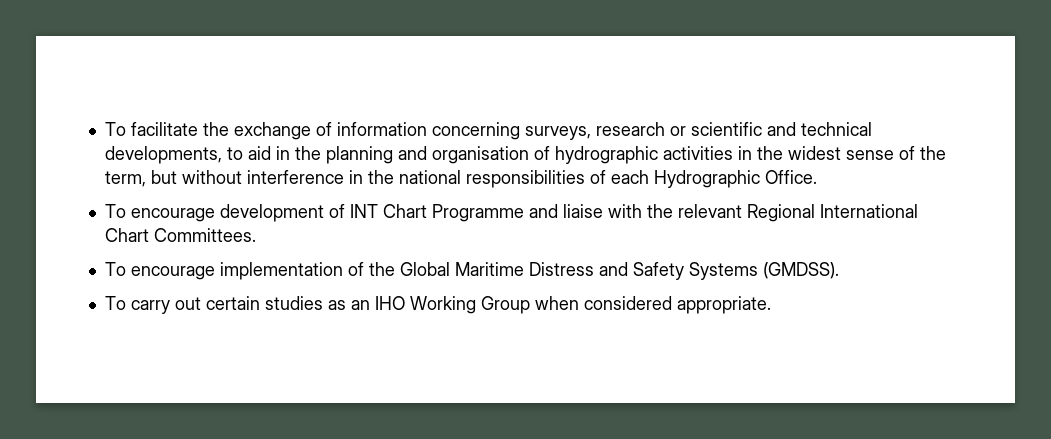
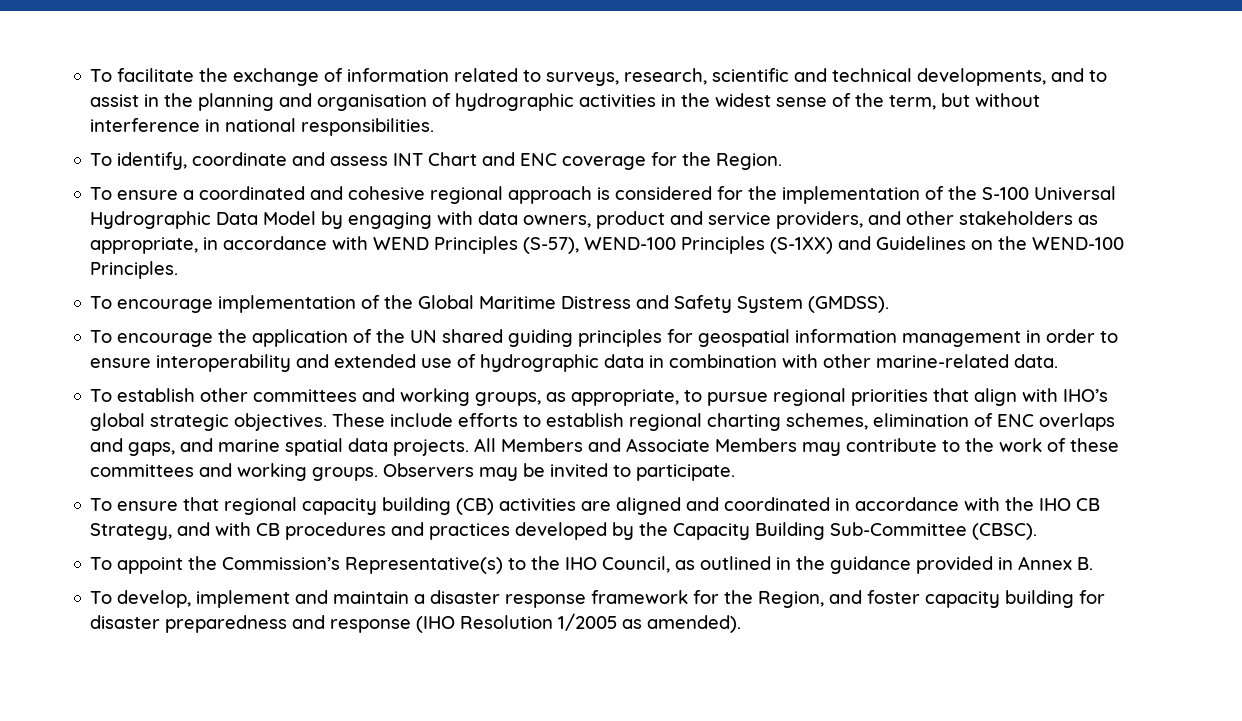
- To facilitate the exchange of information concerning surveys, research or scientific and technical developments, to aid in the planning and organisation of hydrographic activities in the widest sense of the term, but without interference in the national responsibilities of each Hydrographic Office.
- To encourage development of INT Chart Programme and liaise with the relevant Regional International Chart Committees.
+ To facilitate the exchange of information related to surveys, research, scientific and technical developments, and to assist in the planning and organisation of hydrographic activities in the widest sense of the term, but without interference in national responsibilities.
+ To identify, coordinate and assess INT Chart and ENC coverage for the Region.
+ To ensure a coordinated and cohesive regional approach is considered for the implementation of the S-100 Universal Hydrographic Data Model by engaging with data owners, product and service providers, and other stakeholders as appropriate, in accordance with WEND Principles (S-57), WEND-100 Principles (S-1XX) and Guidelines on the WEND-100 Principles.
- To encourage implementation of the Global Maritime Distress and Safety Systems (GMDSS).
+ To encourage implementation of the Global Maritime Distress and Safety System (GMDSS).
- To carry out certain studies as an IHO Working Group when considered appropriate.
+ To encourage the application of the UN shared guiding principles for geospatial information management in order to ensure interoperability and extended use of hydrographic data in combination with other marine-related data.
+ To establish other committees and working groups, as appropriate, to pursue regional priorities that align with IHO’s global strategic objectives. These include efforts to establish regional charting schemes, elimination of ENC overlaps and gaps, and marine spatial data projects. All Members and Associate Members may contribute to the work of these committees and working groups. Observers may be invited to participate.
+ To ensure that regional capacity building (CB) activities are aligned and coordinated in accordance with the IHO CB Strategy, and with CB procedures and practices developed by the Capacity Building Sub-Committee (CBSC).
+ To appoint the Commission’s Representative(s) to the IHO Council, as outlined in the guidance provided in Annex B.
+ To develop, implement and maintain a disaster response framework for the Region, and foster capacity building for disaster preparedness and response (IHO Resolution 1/2005 as amended).

